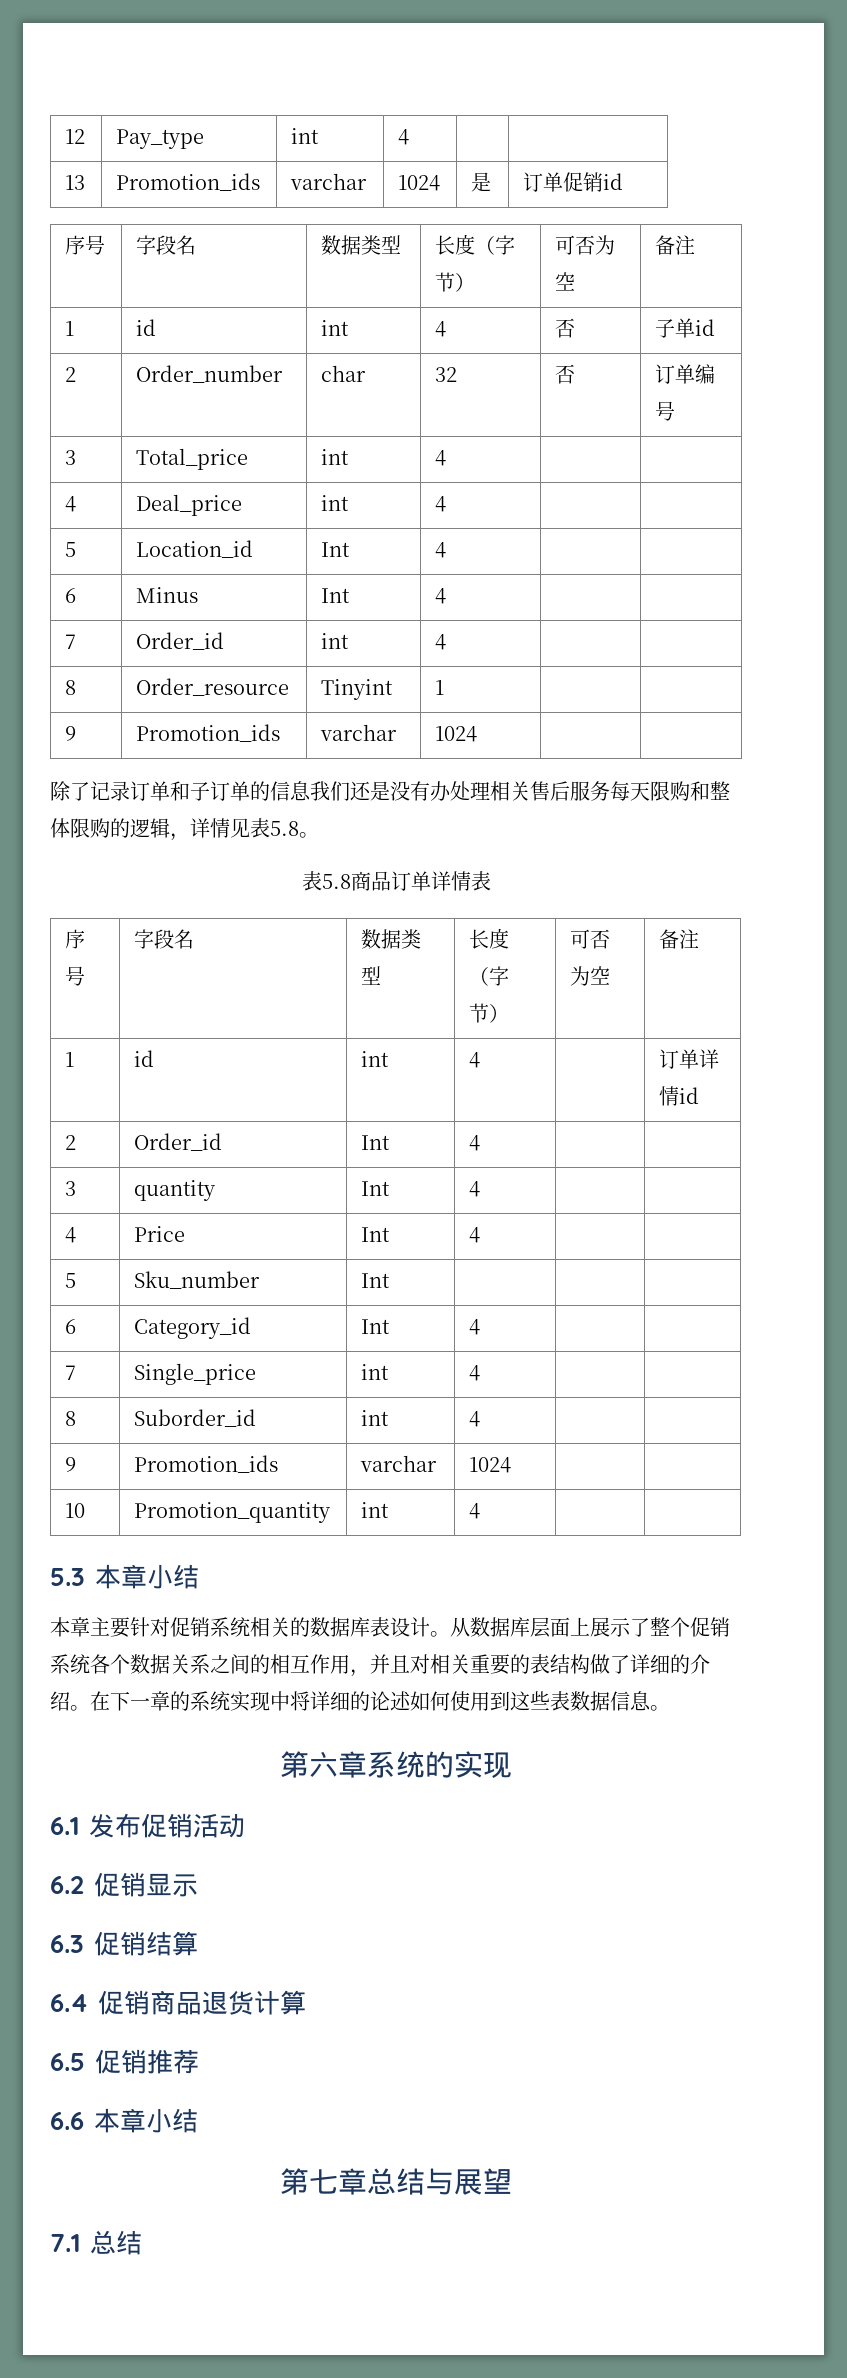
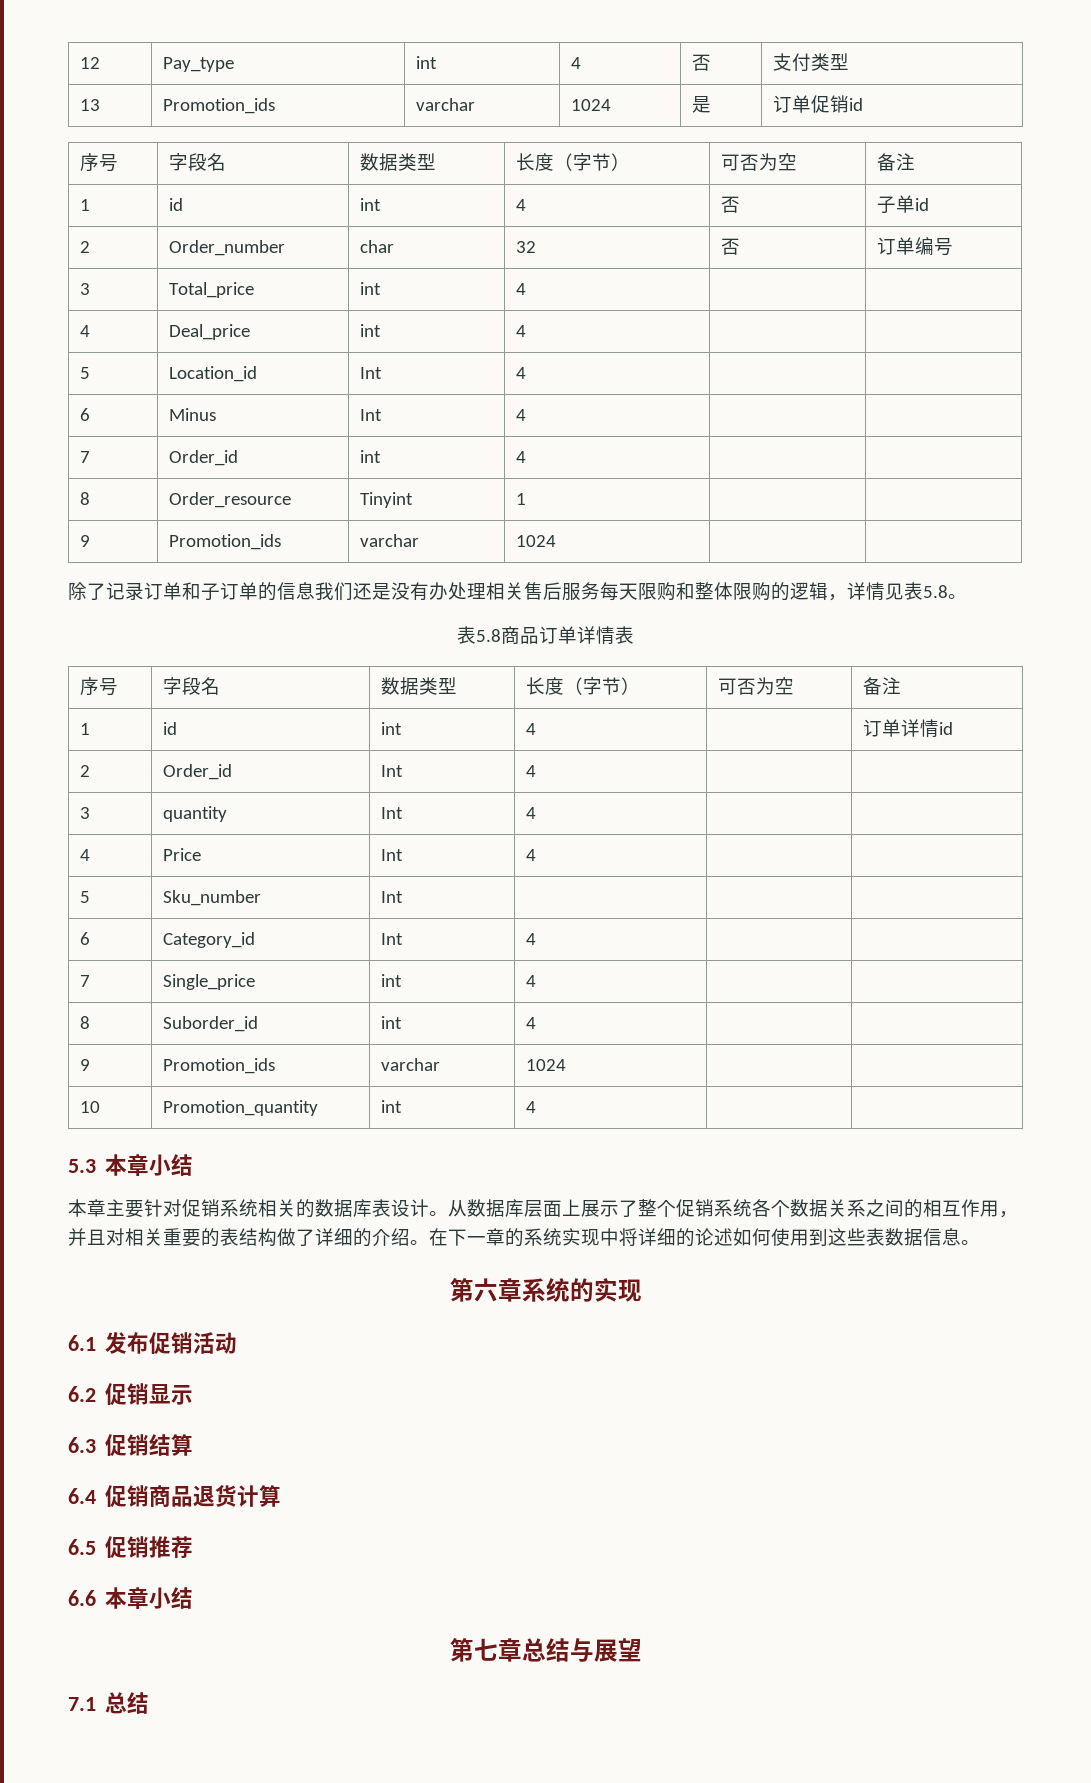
- 12 | Pay_type | int | 4 | |
+ 12 | Pay_type | int | 4 | 否 | 支付类型

